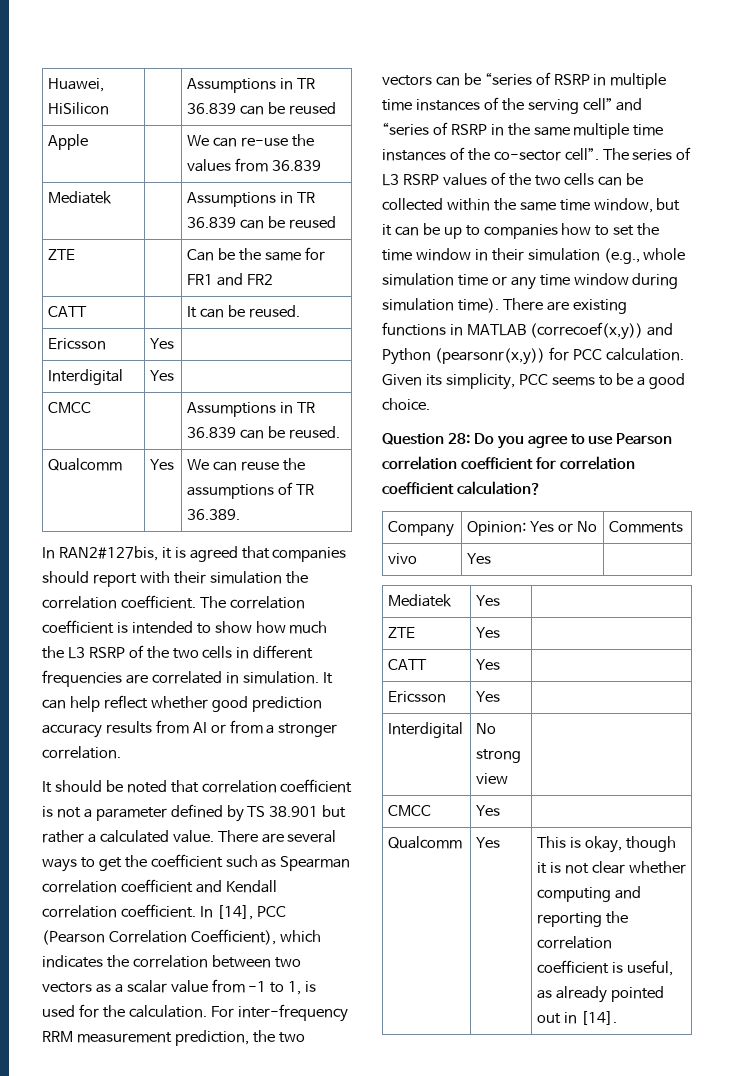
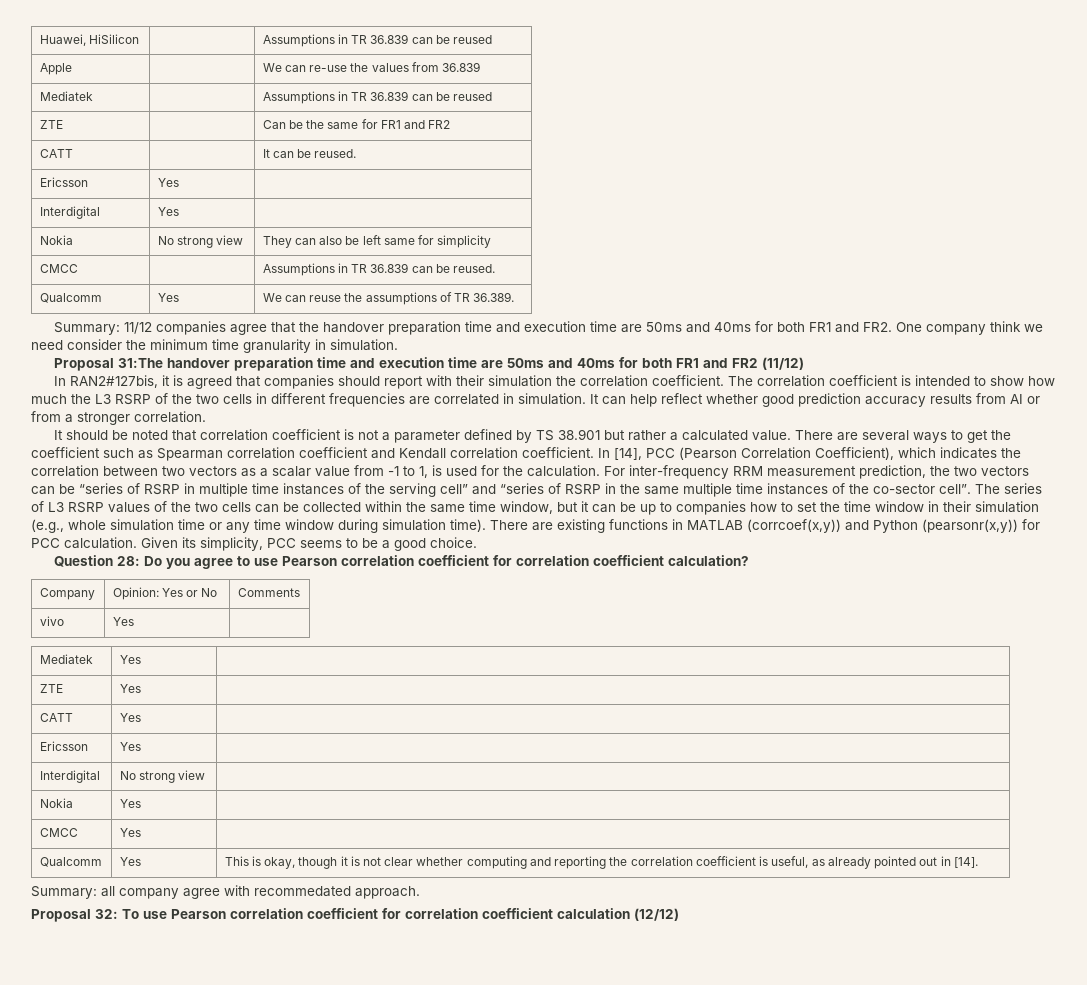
+ Nokia | No strong view | They can also be left same for simplicity
+ Summary: 11/12 companies agree that the handover preparation time and execution time are 50ms and 40ms for both FR1 and FR2. One company think we need consider the minimum time granularity in simulation.
+ Proposal 31:The handover preparation time and execution time are 50ms and 40ms for both FR1 and FR2 (11/12)
- There are existing functions in MATLAB (correcoef(x,y)) and Python (pearsonr(x,y)) for PCC calculation.
+ There are existing functions in MATLAB (corrcoef(x,y)) and Python (pearsonr(x,y)) for PCC calculation.
+ Nokia | Yes |
+ Summary: all company agree with recommedated approach.
+ Proposal 32: To use Pearson correlation coefficient for correlation coefficient calculation (12/12)

